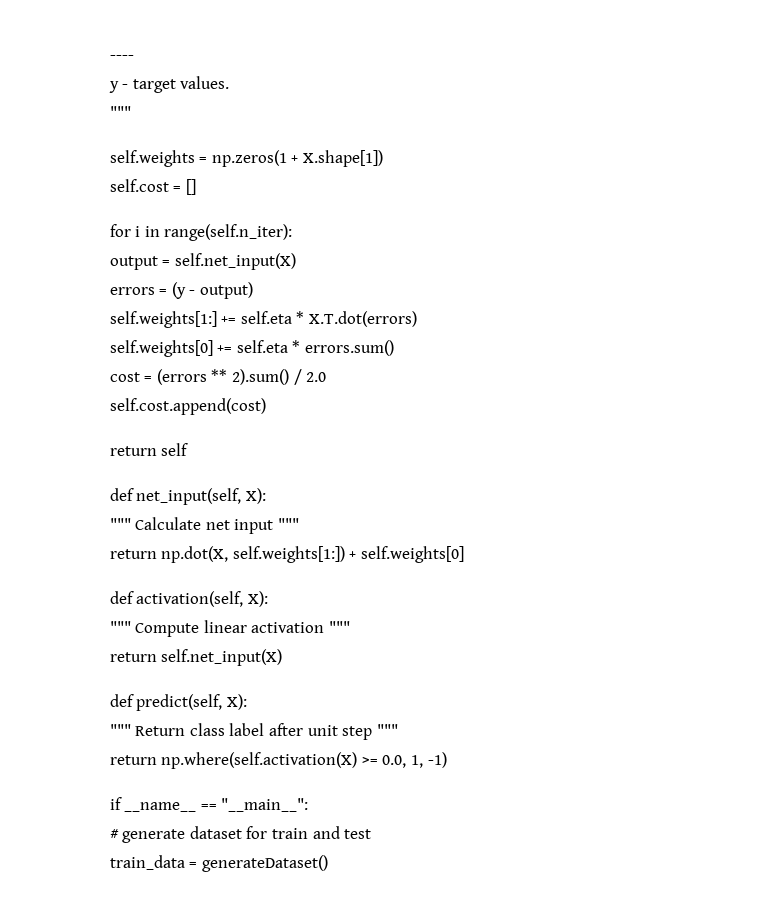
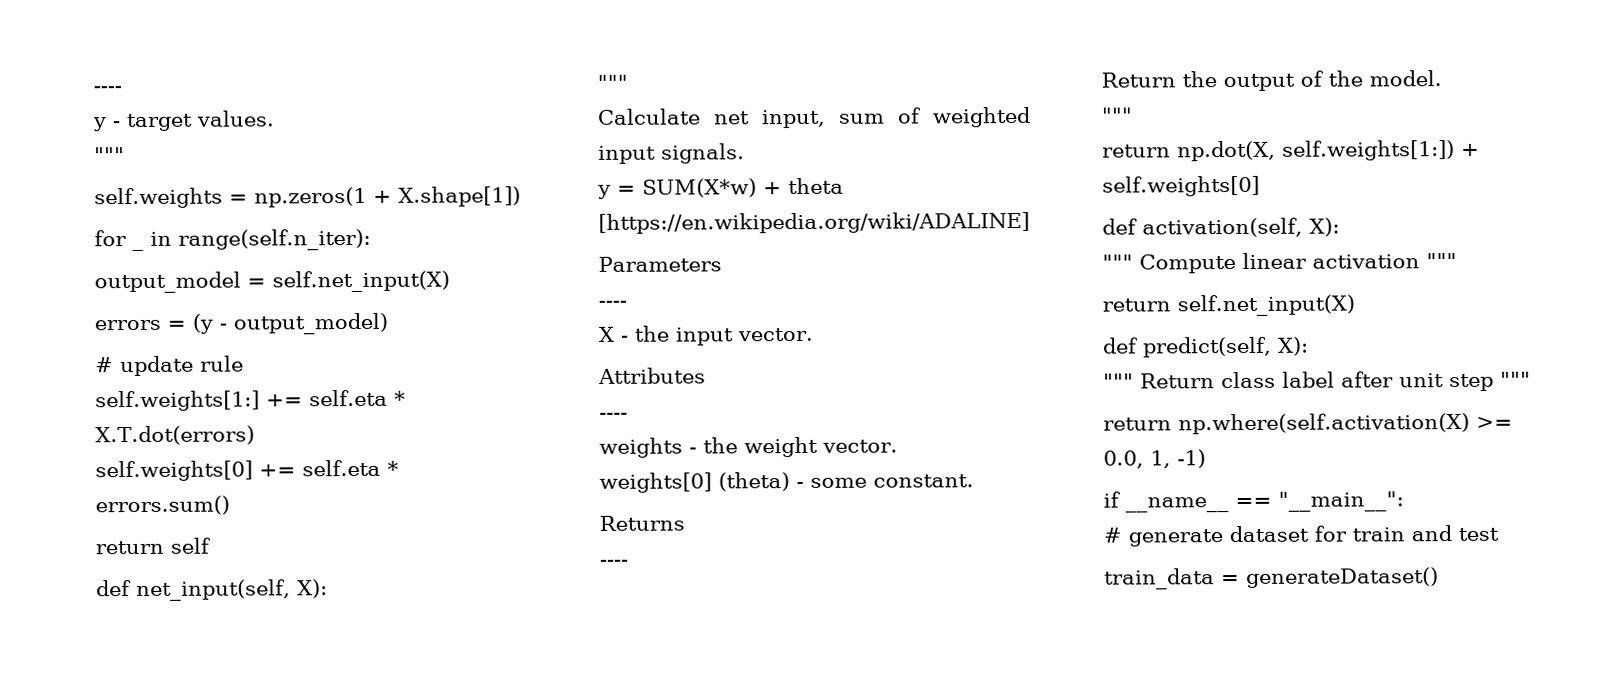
- self.cost = []
- for i in range(self.n_iter):
+ for _ in range(self.n_iter):
- output = self.net_input(X)
+ output_model = self.net_input(X)
- errors = (y - output)
+ errors = (y - output_model)
+ # update rule
- cost = (errors ** 2).sum() / 2.0
- self.cost.append(cost)
  def net_input(self, X):
- """ Calculate net input """
+ """
+ Calculate net input, sum of weighted input signals.
+ y = SUM(X*w) + theta [https://en.wikipedia.org/wiki/ADALINE]
+ Parameters
+ ----
+ X - the input vector.
+ Attributes
+ ----
+ weights - the weight vector.
+ weights[0] (theta) - some constant.
+ Returns
+ ----
+ Return the output of the model.
+ """

